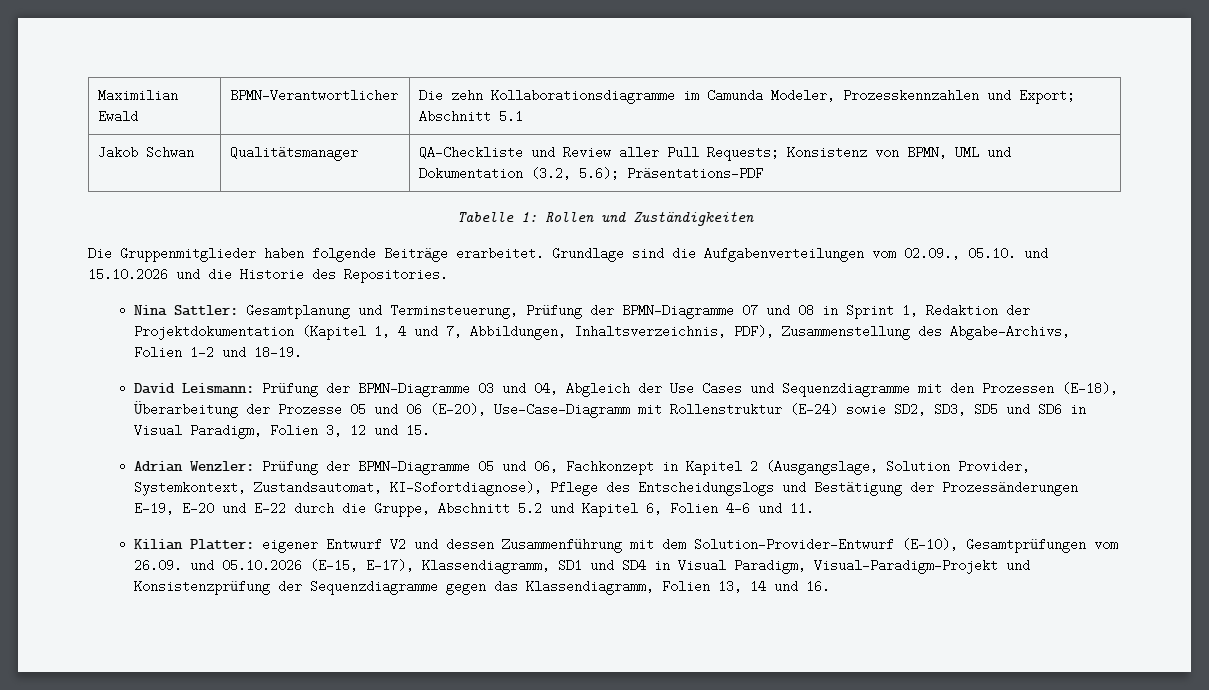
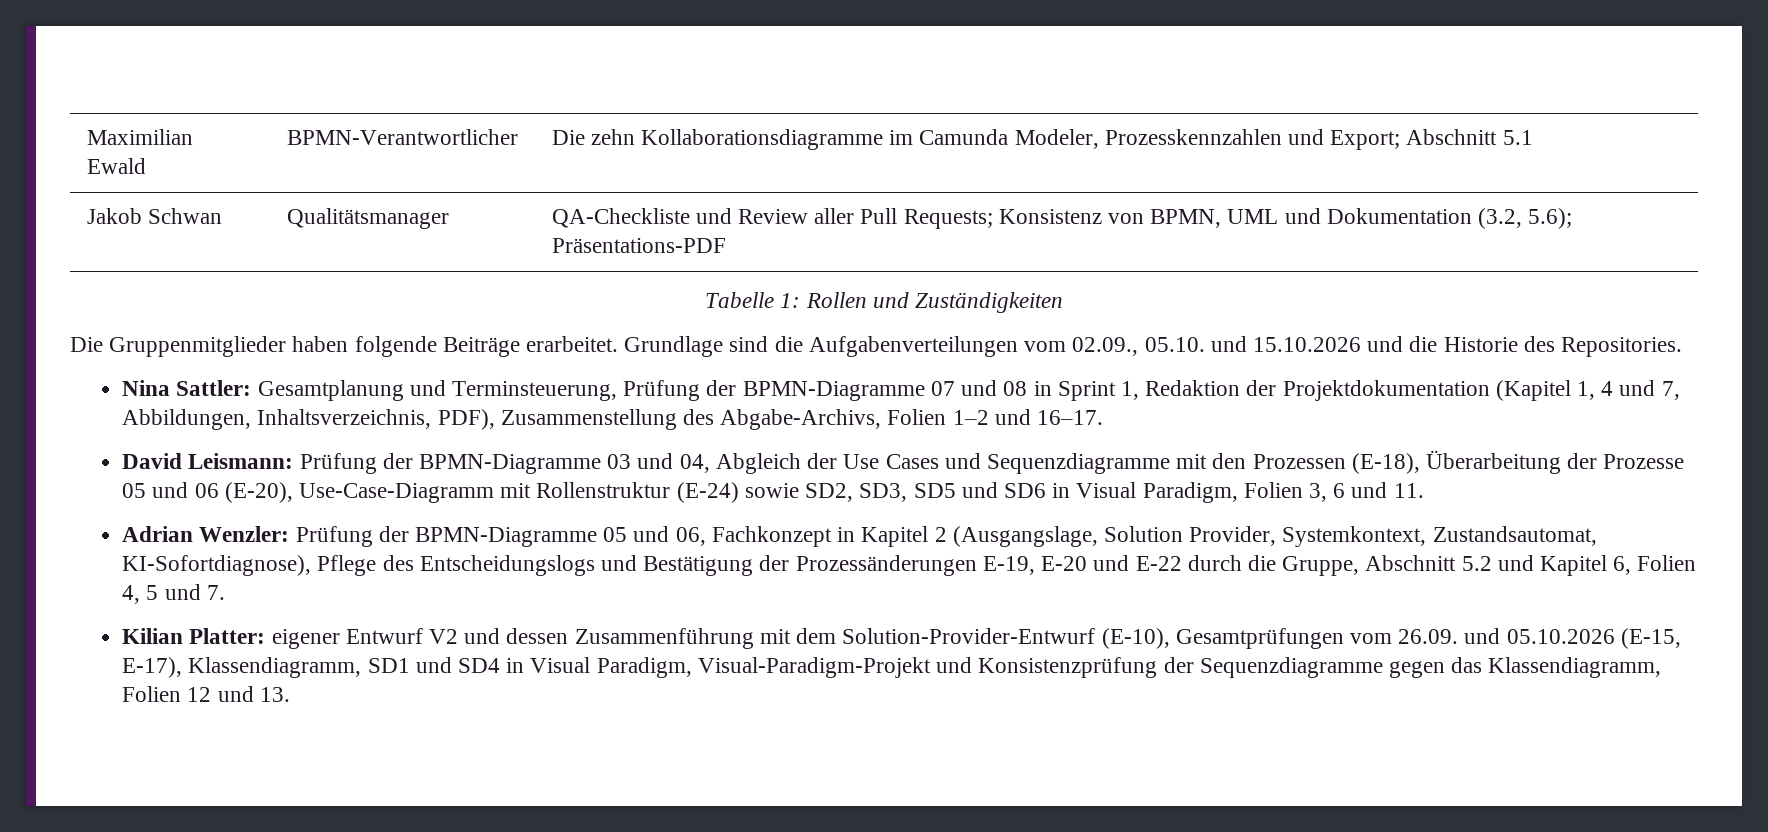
- Nina Sattler: Gesamtplanung und Terminsteuerung, Prüfung der BPMN-Diagramme 07 und 08 in Sprint 1, Redaktion der Projektdokumentation (Kapitel 1, 4 und 7, Abbildungen, Inhaltsverzeichnis, PDF), Zusammenstellung des Abgabe-Archivs, Folien 1–2 und 18–19.
+ Nina Sattler: Gesamtplanung und Terminsteuerung, Prüfung der BPMN-Diagramme 07 und 08 in Sprint 1, Redaktion der Projektdokumentation (Kapitel 1, 4 und 7, Abbildungen, Inhaltsverzeichnis, PDF), Zusammenstellung des Abgabe-Archivs, Folien 1–2 und 16–17.
- David Leismann: Prüfung der BPMN-Diagramme 03 und 04, Abgleich der Use Cases und Sequenzdiagramme mit den Prozessen (E-18), Überarbeitung der Prozesse 05 und 06 (E-20), Use-Case-Diagramm mit Rollenstruktur (E-24) sowie SD2, SD3, SD5 und SD6 in Visual Paradigm, Folien 3, 12 und 15.
+ David Leismann: Prüfung der BPMN-Diagramme 03 und 04, Abgleich der Use Cases und Sequenzdiagramme mit den Prozessen (E-18), Überarbeitung der Prozesse 05 und 06 (E-20), Use-Case-Diagramm mit Rollenstruktur (E-24) sowie SD2, SD3, SD5 und SD6 in Visual Paradigm, Folien 3, 6 und 11.
- Adrian Wenzler: Prüfung der BPMN-Diagramme 05 und 06, Fachkonzept in Kapitel 2 (Ausgangslage, Solution Provider, Systemkontext, Zustandsautomat, KI-Sofortdiagnose), Pflege des Entscheidungslogs und Bestätigung der Prozessänderungen E-19, E-20 und E-22 durch die Gruppe, Abschnitt 5.2 und Kapitel 6, Folien 4–6 und 11.
+ Adrian Wenzler: Prüfung der BPMN-Diagramme 05 und 06, Fachkonzept in Kapitel 2 (Ausgangslage, Solution Provider, Systemkontext, Zustandsautomat, KI-Sofortdiagnose), Pflege des Entscheidungslogs und Bestätigung der Prozessänderungen E-19, E-20 und E-22 durch die Gruppe, Abschnitt 5.2 und Kapitel 6, Folien 4, 5 und 7.
- Kilian Platter: eigener Entwurf V2 und dessen Zusammenführung mit dem Solution-Provider-Entwurf (E-10), Gesamtprüfungen vom 26.09. und 05.10.2026 (E-15, E-17), Klassendiagramm, SD1 und SD4 in Visual Paradigm, Visual-Paradigm-Projekt und Konsistenzprüfung der Sequenzdiagramme gegen das Klassendiagramm, Folien 13, 14 und 16.
+ Kilian Platter: eigener Entwurf V2 und dessen Zusammenführung mit dem Solution-Provider-Entwurf (E-10), Gesamtprüfungen vom 26.09. und 05.10.2026 (E-15, E-17), Klassendiagramm, SD1 und SD4 in Visual Paradigm, Visual-Paradigm-Projekt und Konsistenzprüfung der Sequenzdiagramme gegen das Klassendiagramm, Folien 12 und 13.

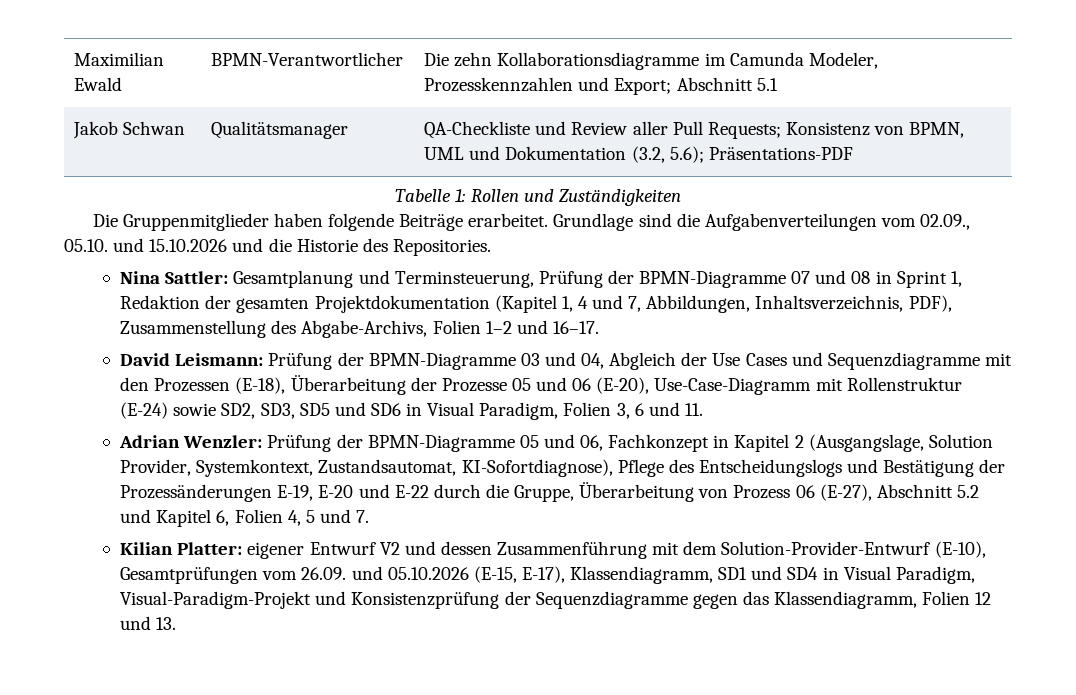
- Nina Sattler: Gesamtplanung und Terminsteuerung, Prüfung der BPMN-Diagramme 07 und 08 in Sprint 1, Redaktion der Projektdokumentation (Kapitel 1, 4 und 7, Abbildungen, Inhaltsverzeichnis, PDF), Zusammenstellung des Abgabe-Archivs, Folien 1–2 und 16–17.
+ Nina Sattler: Gesamtplanung und Terminsteuerung, Prüfung der BPMN-Diagramme 07 und 08 in Sprint 1, Redaktion der gesamten Projektdokumentation (Kapitel 1, 4 und 7, Abbildungen, Inhaltsverzeichnis, PDF), Zusammenstellung des Abgabe-Archivs, Folien 1–2 und 16–17.
- Adrian Wenzler: Prüfung der BPMN-Diagramme 05 und 06, Fachkonzept in Kapitel 2 (Ausgangslage, Solution Provider, Systemkontext, Zustandsautomat, KI-Sofortdiagnose), Pflege des Entscheidungslogs und Bestätigung der Prozessänderungen E-19, E-20 und E-22 durch die Gruppe, Abschnitt 5.2 und Kapitel 6, Folien 4, 5 und 7.
+ Adrian Wenzler: Prüfung der BPMN-Diagramme 05 und 06, Fachkonzept in Kapitel 2 (Ausgangslage, Solution Provider, Systemkontext, Zustandsautomat, KI-Sofortdiagnose), Pflege des Entscheidungslogs und Bestätigung der Prozessänderungen E-19, E-20 und E-22 durch die Gruppe, Überarbeitung von Prozess 06 (E-27), Abschnitt 5.2 und Kapitel 6, Folien 4, 5 und 7.

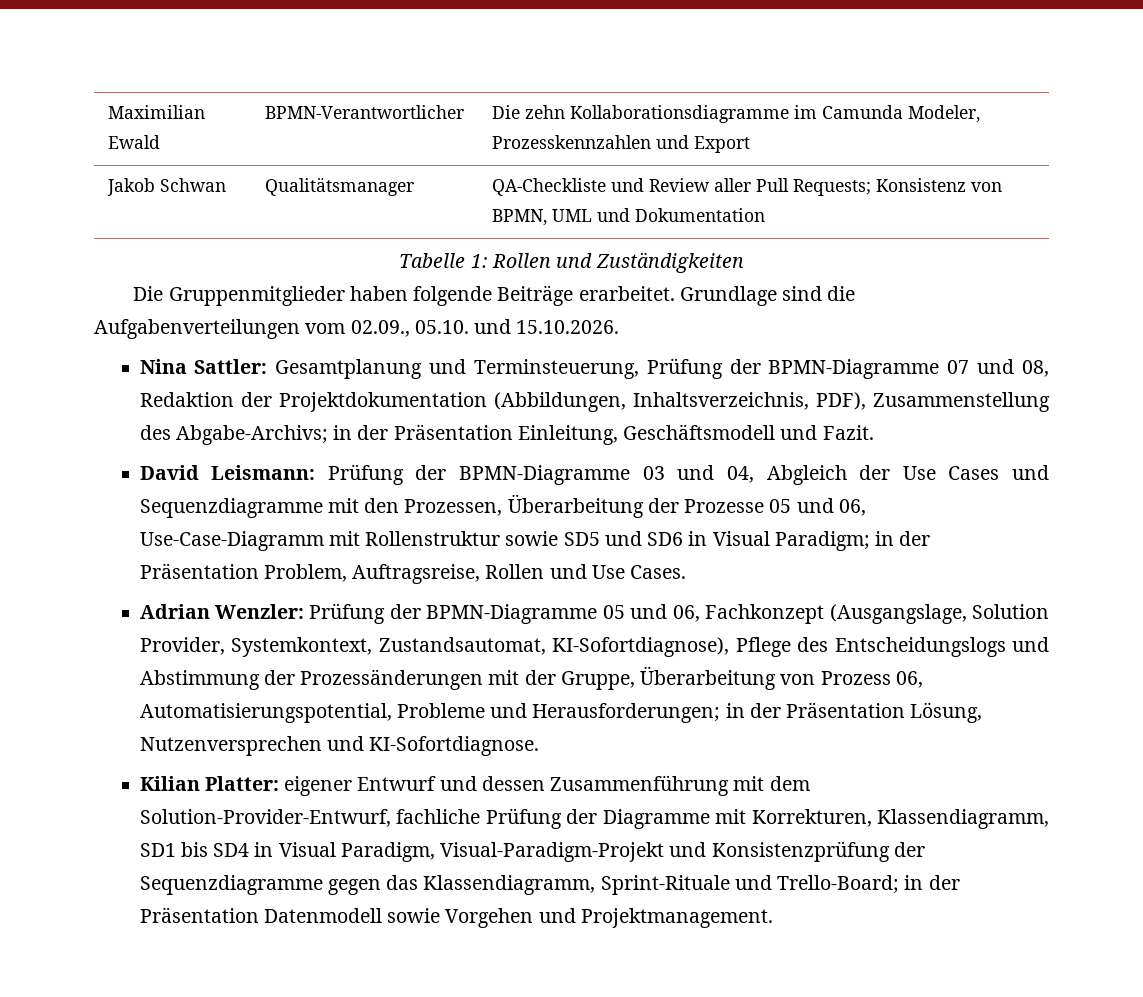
- Maximilian Ewald | BPMN-Verantwortlicher | Die zehn Kollaborationsdiagramme im Camunda Modeler, Prozesskennzahlen und Export; Abschnitt 5.1
+ Maximilian Ewald | BPMN-Verantwortlicher | Die zehn Kollaborationsdiagramme im Camunda Modeler, Prozesskennzahlen und Export
- Jakob Schwan | Qualitätsmanager | QA-Checkliste und Review aller Pull Requests; Konsistenz von BPMN, UML und Dokumentation (3.2, 5.6); Präsentations-PDF
+ Jakob Schwan | Qualitätsmanager | QA-Checkliste und Review aller Pull Requests; Konsistenz von BPMN, UML und Dokumentation
- Grundlage sind die Aufgabenverteilungen vom 02.09., 05.10. und 15.10.2026 und die Historie des Repositories.
+ Grundlage sind die Aufgabenverteilungen vom 02.09., 05.10. und 15.10.2026.
- Nina Sattler: Gesamtplanung und Terminsteuerung, Prüfung der BPMN-Diagramme 07 und 08 in Sprint 1, Redaktion der gesamten Projektdokumentation (Kapitel 1, 4 und 7, Abbildungen, Inhaltsverzeichnis, PDF), Zusammenstellung des Abgabe-Archivs, Folien 1–2 und 16–17.
+ Nina Sattler: Gesamtplanung und Terminsteuerung, Prüfung der BPMN-Diagramme 07 und 08, Redaktion der Projektdokumentation (Abbildungen, Inhaltsverzeichnis, PDF), Zusammenstellung des Abgabe-Archivs; in der Präsentation Einleitung, Geschäftsmodell und Fazit.
- David Leismann: Prüfung der BPMN-Diagramme 03 und 04, Abgleich der Use Cases und Sequenzdiagramme mit den Prozessen (E-18), Überarbeitung der Prozesse 05 und 06 (E-20), Use-Case-Diagramm mit Rollenstruktur (E-24) sowie SD2, SD3, SD5 und SD6 in Visual Paradigm, Folien 3, 6 und 11.
+ David Leismann: Prüfung der BPMN-Diagramme 03 und 04, Abgleich der Use Cases und Sequenzdiagramme mit den Prozessen, Überarbeitung der Prozesse 05 und 06, Use-Case-Diagramm mit Rollenstruktur sowie SD5 und SD6 in Visual Paradigm; in der Präsentation Problem, Auftragsreise, Rollen und Use Cases.
- Adrian Wenzler: Prüfung der BPMN-Diagramme 05 und 06, Fachkonzept in Kapitel 2 (Ausgangslage, Solution Provider, Systemkontext, Zustandsautomat, KI-Sofortdiagnose), Pflege des Entscheidungslogs und Bestätigung der Prozessänderungen E-19, E-20 und E-22 durch die Gruppe, Überarbeitung von Prozess 06 (E-27), Abschnitt 5.2 und Kapitel 6, Folien 4, 5 und 7.
+ Adrian Wenzler: Prüfung der BPMN-Diagramme 05 und 06, Fachkonzept (Ausgangslage, Solution Provider, Systemkontext, Zustandsautomat, KI-Sofortdiagnose), Pflege des Entscheidungslogs und Abstimmung der Prozessänderungen mit der Gruppe, Überarbeitung von Prozess 06, Automatisierungspotential, Probleme und Herausforderungen; in der Präsentation Lösung, Nutzenversprechen und KI-Sofortdiagnose.
- Kilian Platter: eigener Entwurf V2 und dessen Zusammenführung mit dem Solution-Provider-Entwurf (E-10), Gesamtprüfungen vom 26.09. und 05.10.2026 (E-15, E-17), Klassendiagramm, SD1 und SD4 in Visual Paradigm, Visual-Paradigm-Projekt und Konsistenzprüfung der Sequenzdiagramme gegen das Klassendiagramm, Folien 12 und 13.
+ Kilian Platter: eigener Entwurf und dessen Zusammenführung mit dem Solution-Provider-Entwurf, fachliche Prüfung der Diagramme mit Korrekturen, Klassendiagramm, SD1 bis SD4 in Visual Paradigm, Visual-Paradigm-Projekt und Konsistenzprüfung der Sequenzdiagramme gegen das Klassendiagramm, Sprint-Rituale und Trello-Board; in der Präsentation Datenmodell sowie Vorgehen und Projektmanagement.

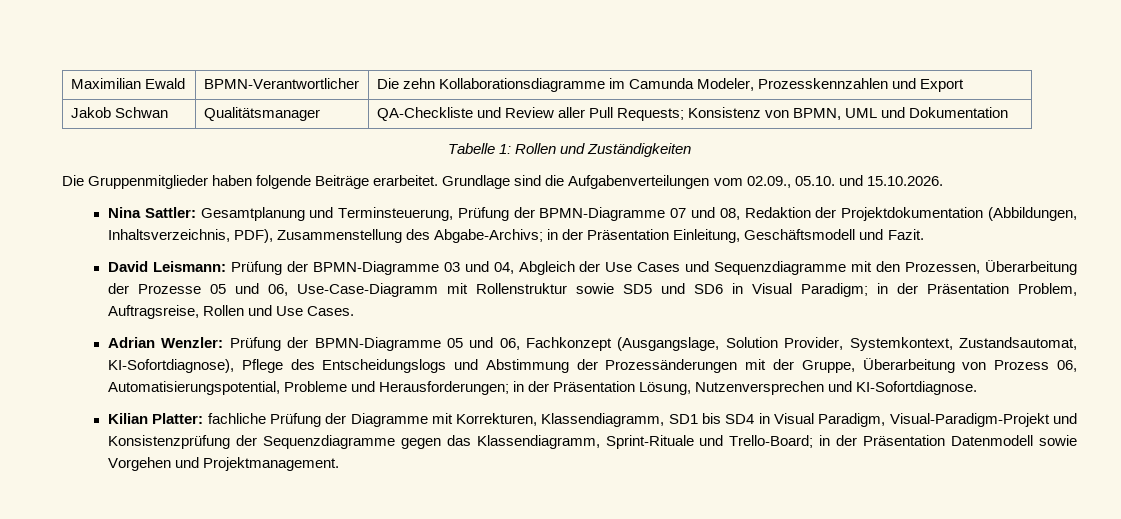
- Kilian Platter: eigener Entwurf und dessen Zusammenführung mit dem Solution-Provider-Entwurf, fachliche Prüfung der Diagramme mit Korrekturen, Klassendiagramm, SD1 bis SD4 in Visual Paradigm, Visual-Paradigm-Projekt und Konsistenzprüfung der Sequenzdiagramme gegen das Klassendiagramm, Sprint-Rituale und Trello-Board; in der Präsentation Datenmodell sowie Vorgehen und Projektmanagement.
+ Kilian Platter: fachliche Prüfung der Diagramme mit Korrekturen, Klassendiagramm, SD1 bis SD4 in Visual Paradigm, Visual-Paradigm-Projekt und Konsistenzprüfung der Sequenzdiagramme gegen das Klassendiagramm, Sprint-Rituale und Trello-Board; in der Präsentation Datenmodell sowie Vorgehen und Projektmanagement.

